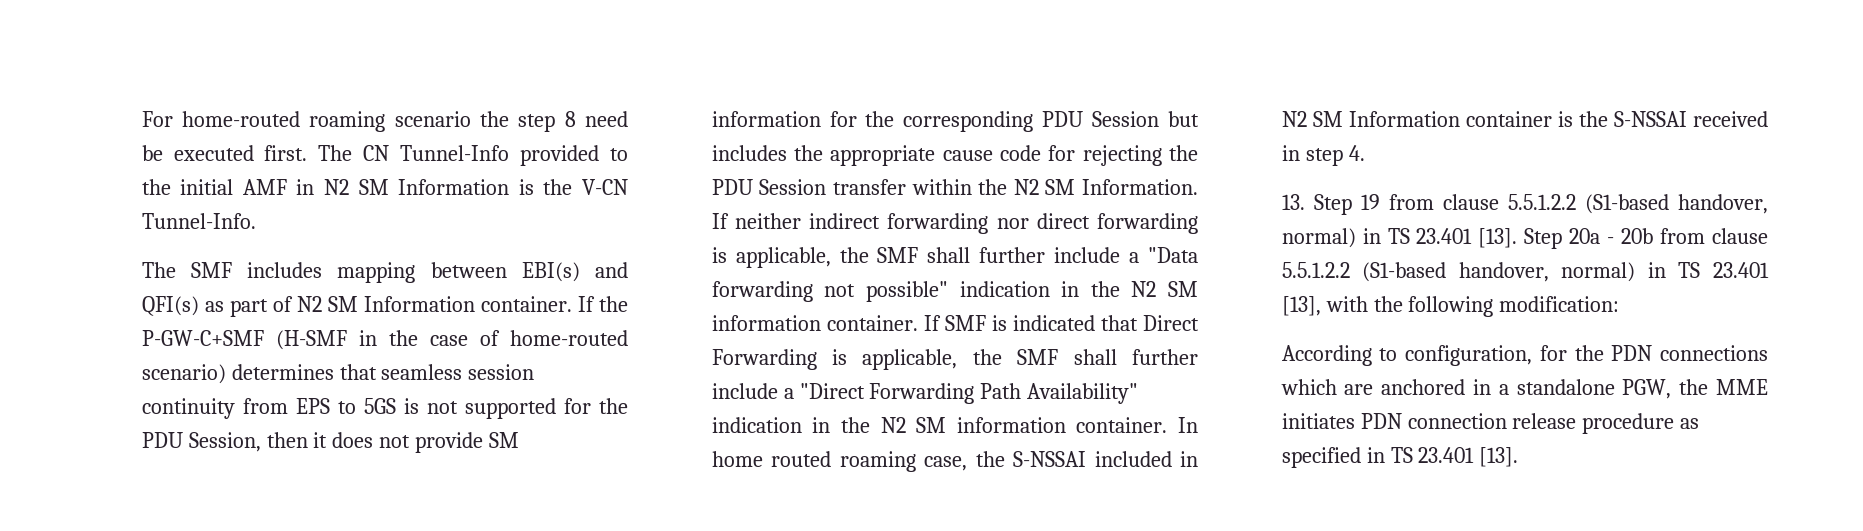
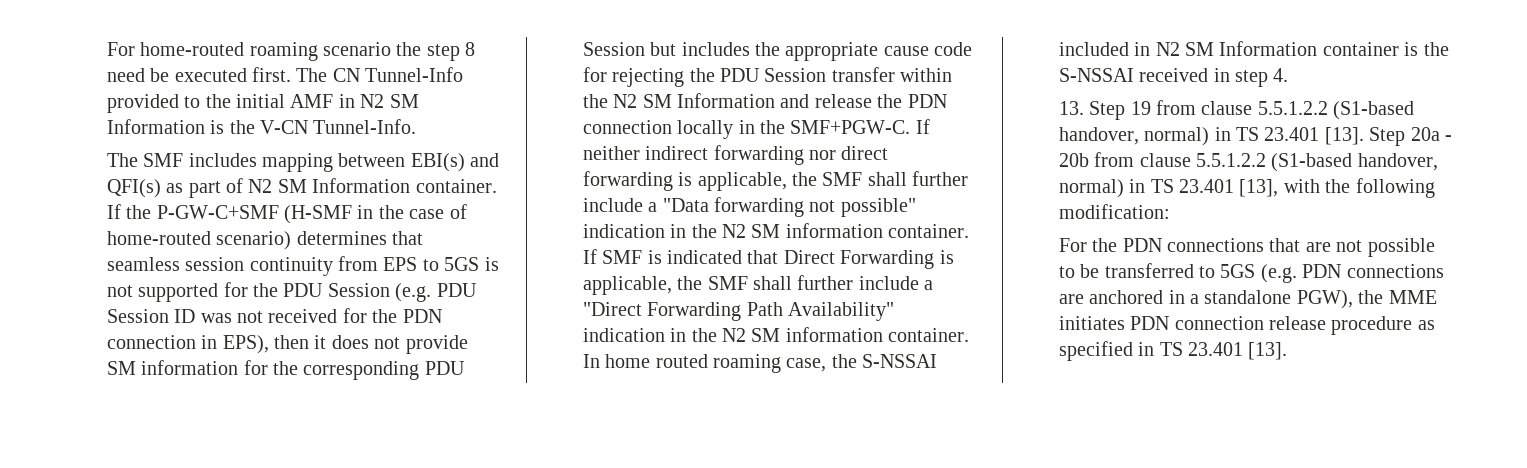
- If the P-GW-C+SMF (H-SMF in the case of home-routed scenario) determines that seamless session continuity from EPS to 5GS is not supported for the PDU Session, then it does not provide SM information for the corresponding PDU Session but includes the appropriate cause code for rejecting the PDU Session transfer within the N2 SM Information.
+ If the P-GW-C+SMF (H-SMF in the case of home-routed scenario) determines that seamless session continuity from EPS to 5GS is not supported for the PDU Session (e.g. PDU Session ID was not received for the PDN connection in EPS), then it does not provide SM information for the corresponding PDU Session but includes the appropriate cause code for rejecting the PDU Session transfer within the N2 SM Information and release the PDN connection locally in the SMF+PGW-C.
- According to configuration, for the PDN connections which are anchored in a standalone PGW, the MME initiates PDN connection release procedure as specified in TS 23.401 [13].
+ For the PDN connections that are not possible to be transferred to 5GS (e.g. PDN connections are anchored in a standalone PGW), the MME initiates PDN connection release procedure as specified in TS 23.401 [13].

